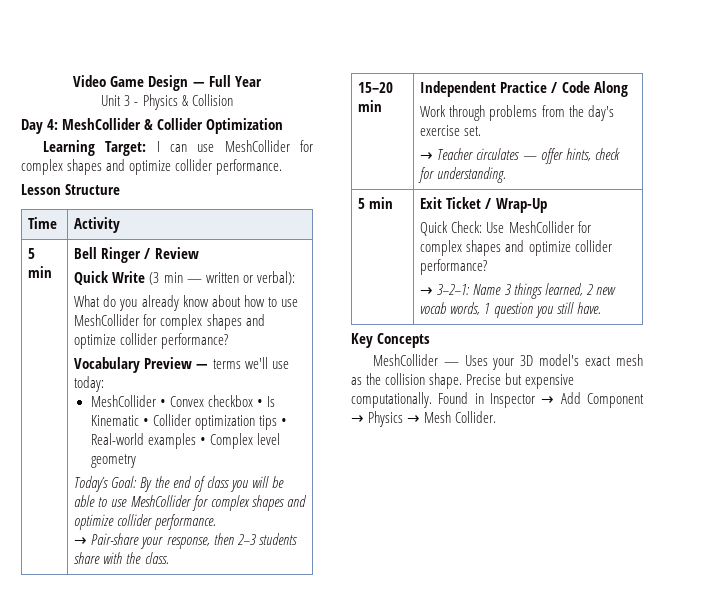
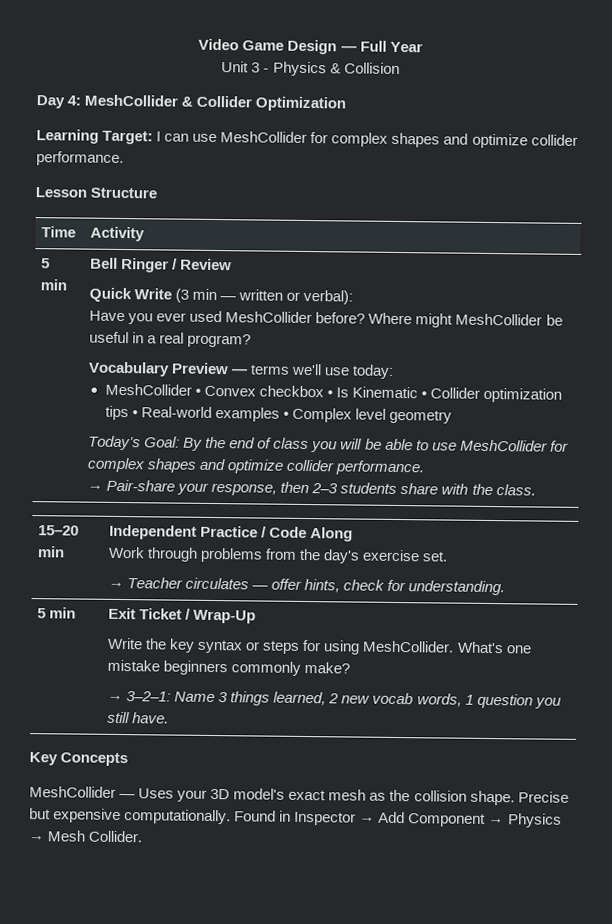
- What do you already know about how to use MeshCollider for complex shapes and optimize collider performance?
+ Have you ever used MeshCollider before? Where might MeshCollider be useful in a real program?
  5 min | Exit Ticket / Wrap-Up
- Quick Check: Use MeshCollider for complex shapes and optimize collider performance?
+ Write the key syntax or steps for using MeshCollider. What's one mistake beginners commonly make?

